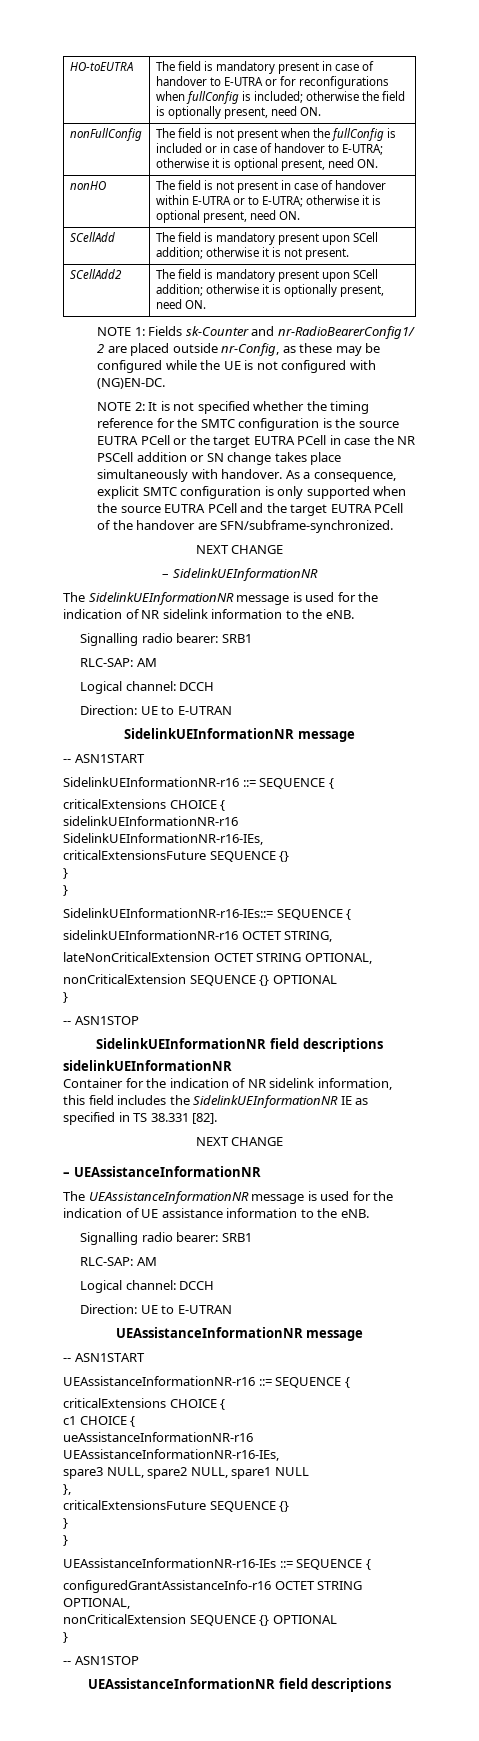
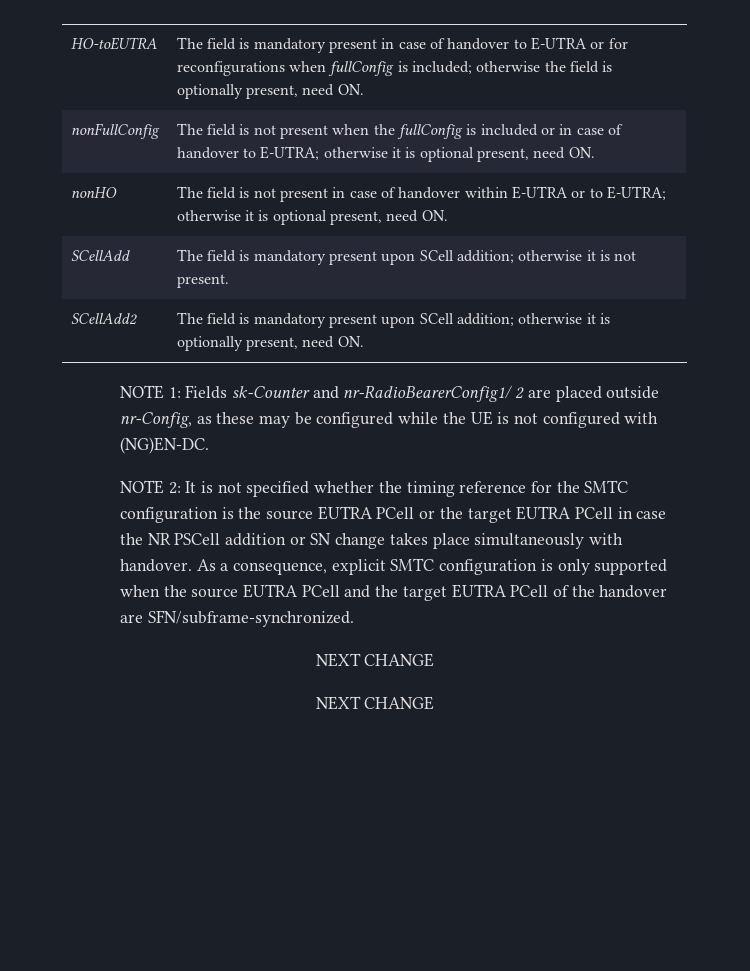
  As a consequence, explicit SMTC configuration is only supported when the source EUTRA PCell and the target EUTRA PCell of the handover are SFN/subframe-synchronized.
  NEXT CHANGE
- – SidelinkUEInformationNR
- The SidelinkUEInformationNR message is used for the indication of NR sidelink information to the eNB.
- Signalling radio bearer: SRB1
- RLC-SAP: AM
- Logical channel: DCCH
- Direction: UE to E-UTRAN
- SidelinkUEInformationNR message
- -- ASN1START
- SidelinkUEInformationNR-r16 ::= SEQUENCE {
- criticalExtensions CHOICE {
- sidelinkUEInformationNR-r16 SidelinkUEInformationNR-r16-IEs,
- criticalExtensionsFuture SEQUENCE {}
- }
- }
- SidelinkUEInformationNR-r16-IEs::= SEQUENCE {
- sidelinkUEInformationNR-r16 OCTET STRING,
- lateNonCriticalExtension OCTET STRING OPTIONAL,
- nonCriticalExtension SEQUENCE {} OPTIONAL
- }
- -- ASN1STOP
- SidelinkUEInformationNR field descriptions
- sidelinkUEInformationNR
- Container for the indication of NR sidelink information, this field includes the SidelinkUEInformationNR IE as specified in TS 38.331 [82].
  NEXT CHANGE
- – UEAssistanceInformationNR
- The UEAssistanceInformationNR message is used for the indication of UE assistance information to the eNB.
- Signalling radio bearer: SRB1
- RLC-SAP: AM
- Logical channel: DCCH
- Direction: UE to E-UTRAN
- UEAssistanceInformationNR message
- -- ASN1START
- UEAssistanceInformationNR-r16 ::= SEQUENCE {
- criticalExtensions CHOICE {
- c1 CHOICE {
- ueAssistanceInformationNR-r16 UEAssistanceInformationNR-r16-IEs,
- spare3 NULL, spare2 NULL, spare1 NULL
- },
- criticalExtensionsFuture SEQUENCE {}
- }
- }
- UEAssistanceInformationNR-r16-IEs ::= SEQUENCE {
- configuredGrantAssistanceInfo-r16 OCTET STRING OPTIONAL,
- nonCriticalExtension SEQUENCE {} OPTIONAL
- }
- -- ASN1STOP
- UEAssistanceInformationNR field descriptions

